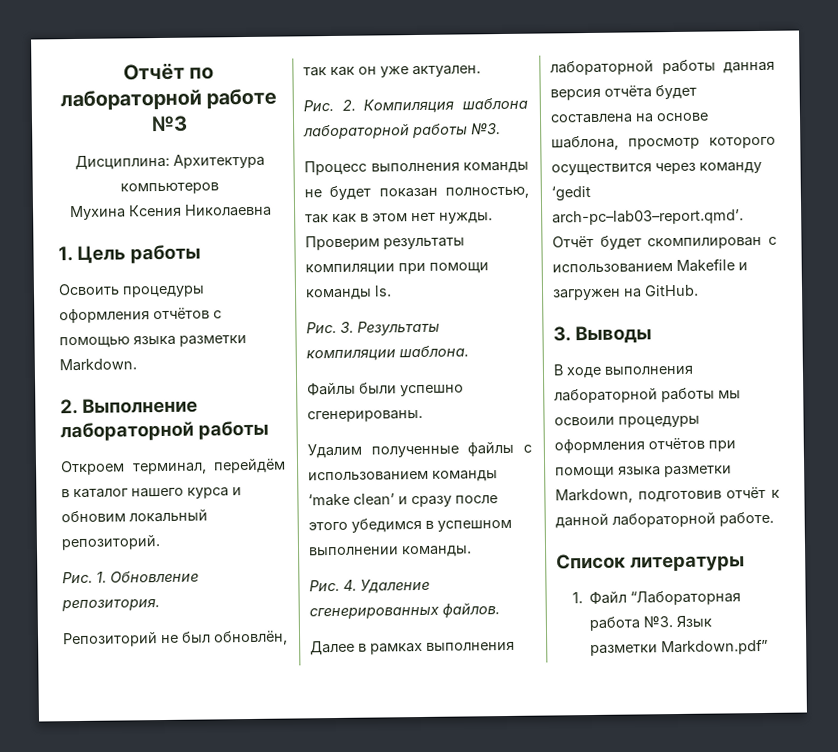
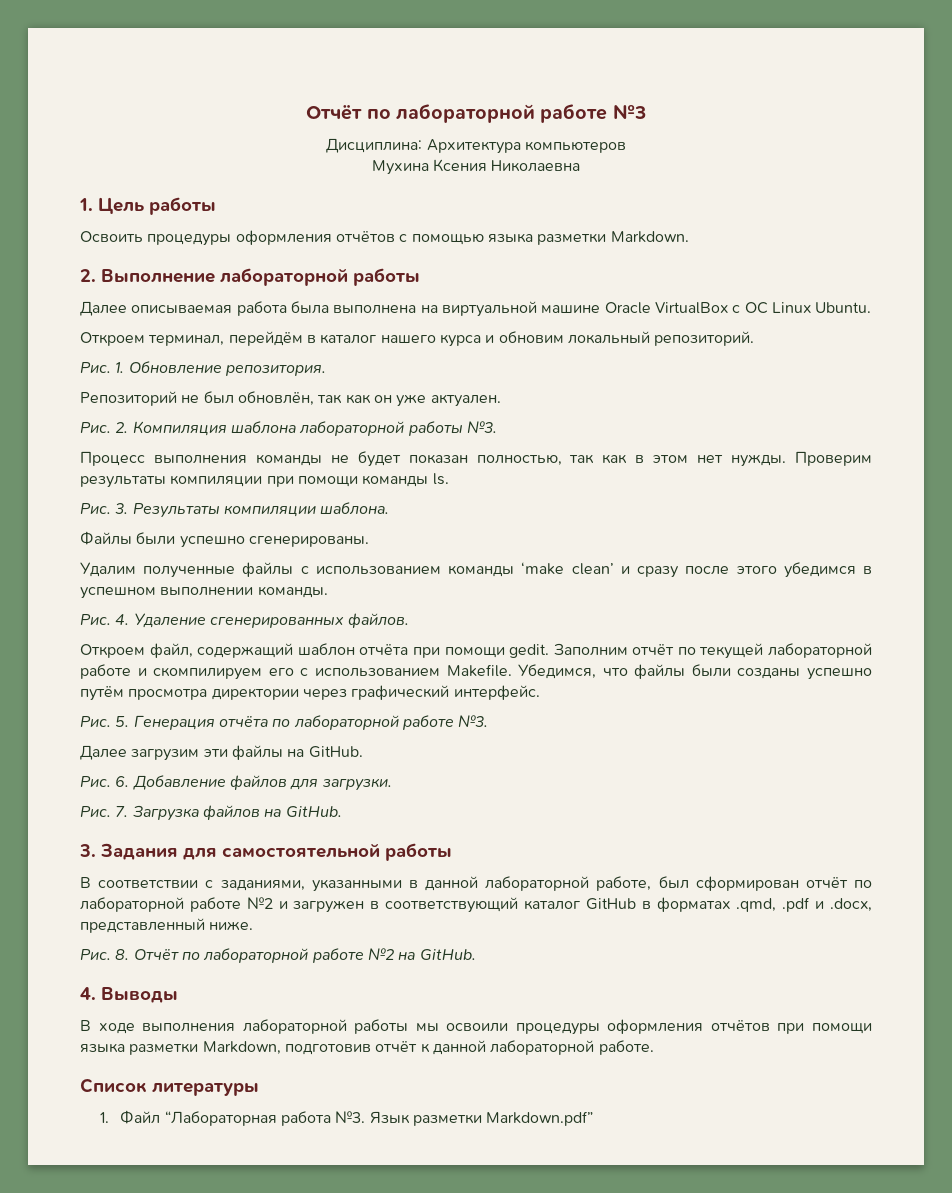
+ Далее описываемая работа была выполнена на виртуальной машине Oracle VirtualBox с ОС Linux Ubuntu.
- Далее в рамках выполнения лабораторной работы данная версия отчёта будет составлена на основе шаблона, просмотр которого осуществится через команду ‘gedit arch-pc–lab03–report.qmd’. Отчёт будет скомпилирован с использованием Makefile и загружен на GitHub.
- 3. Выводы
+ Откроем файл, содержащий шаблон отчёта при помощи gedit. Заполним отчёт по текущей лабораторной работе и скомпилируем его с использованием Makefile. Убедимся, что файлы были созданы успешно путём просмотра директории через графический интерфейс.
+ Рис. 5. Генерация отчёта по лабораторной работе №3.
+ Далее загрузим эти файлы на GitHub.
+ Рис. 6. Добавление файлов для загрузки.
+ Рис. 7. Загрузка файлов на GitHub.
+ 3. Задания для самостоятельной работы
+ В соответствии с заданиями, указанными в данной лабораторной работе, был сформирован отчёт по лабораторной работе №2 и загружен в соответствующий каталог GitHub в форматах .qmd, .pdf и .docx, представленный ниже.
+ Рис. 8. Отчёт по лабораторной работе №2 на GitHub.
+ 4. Выводы

